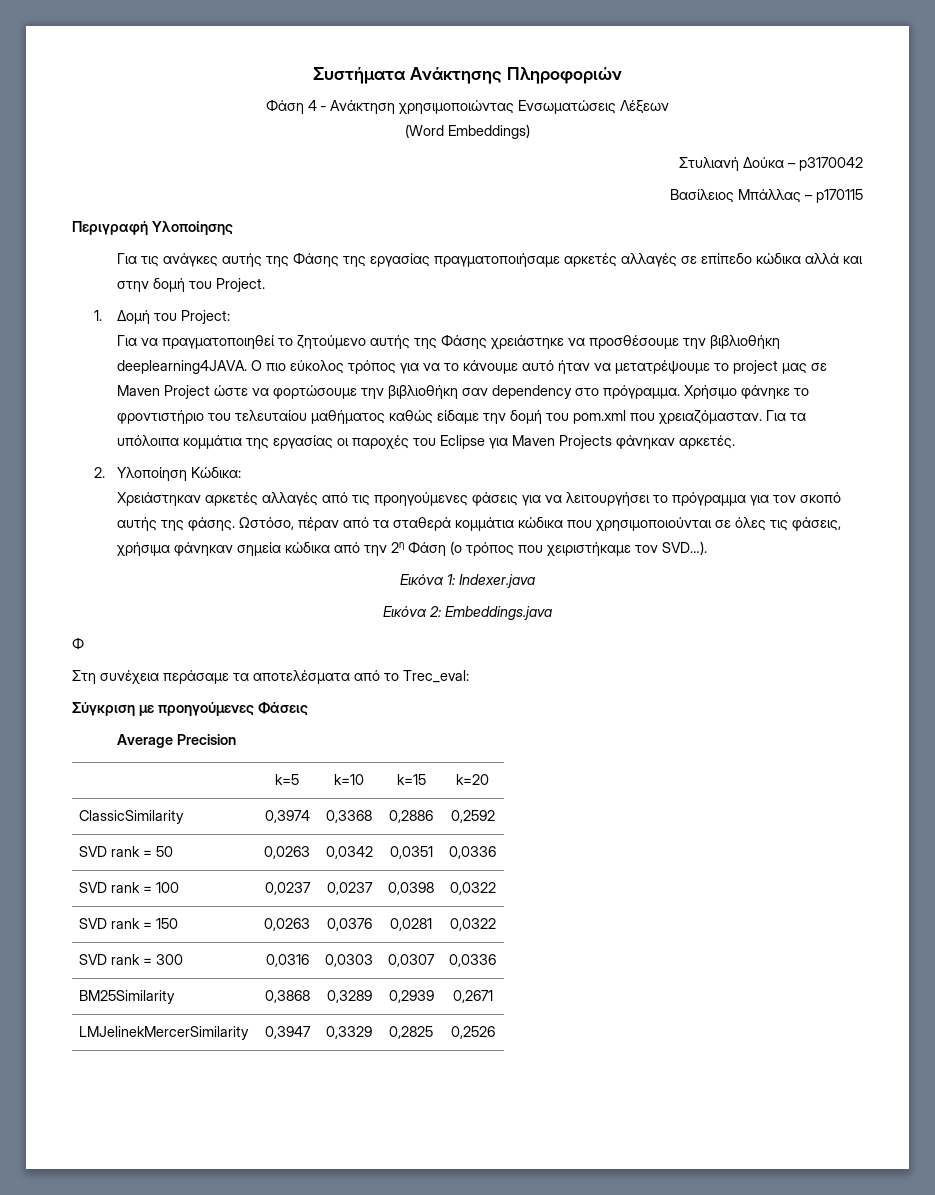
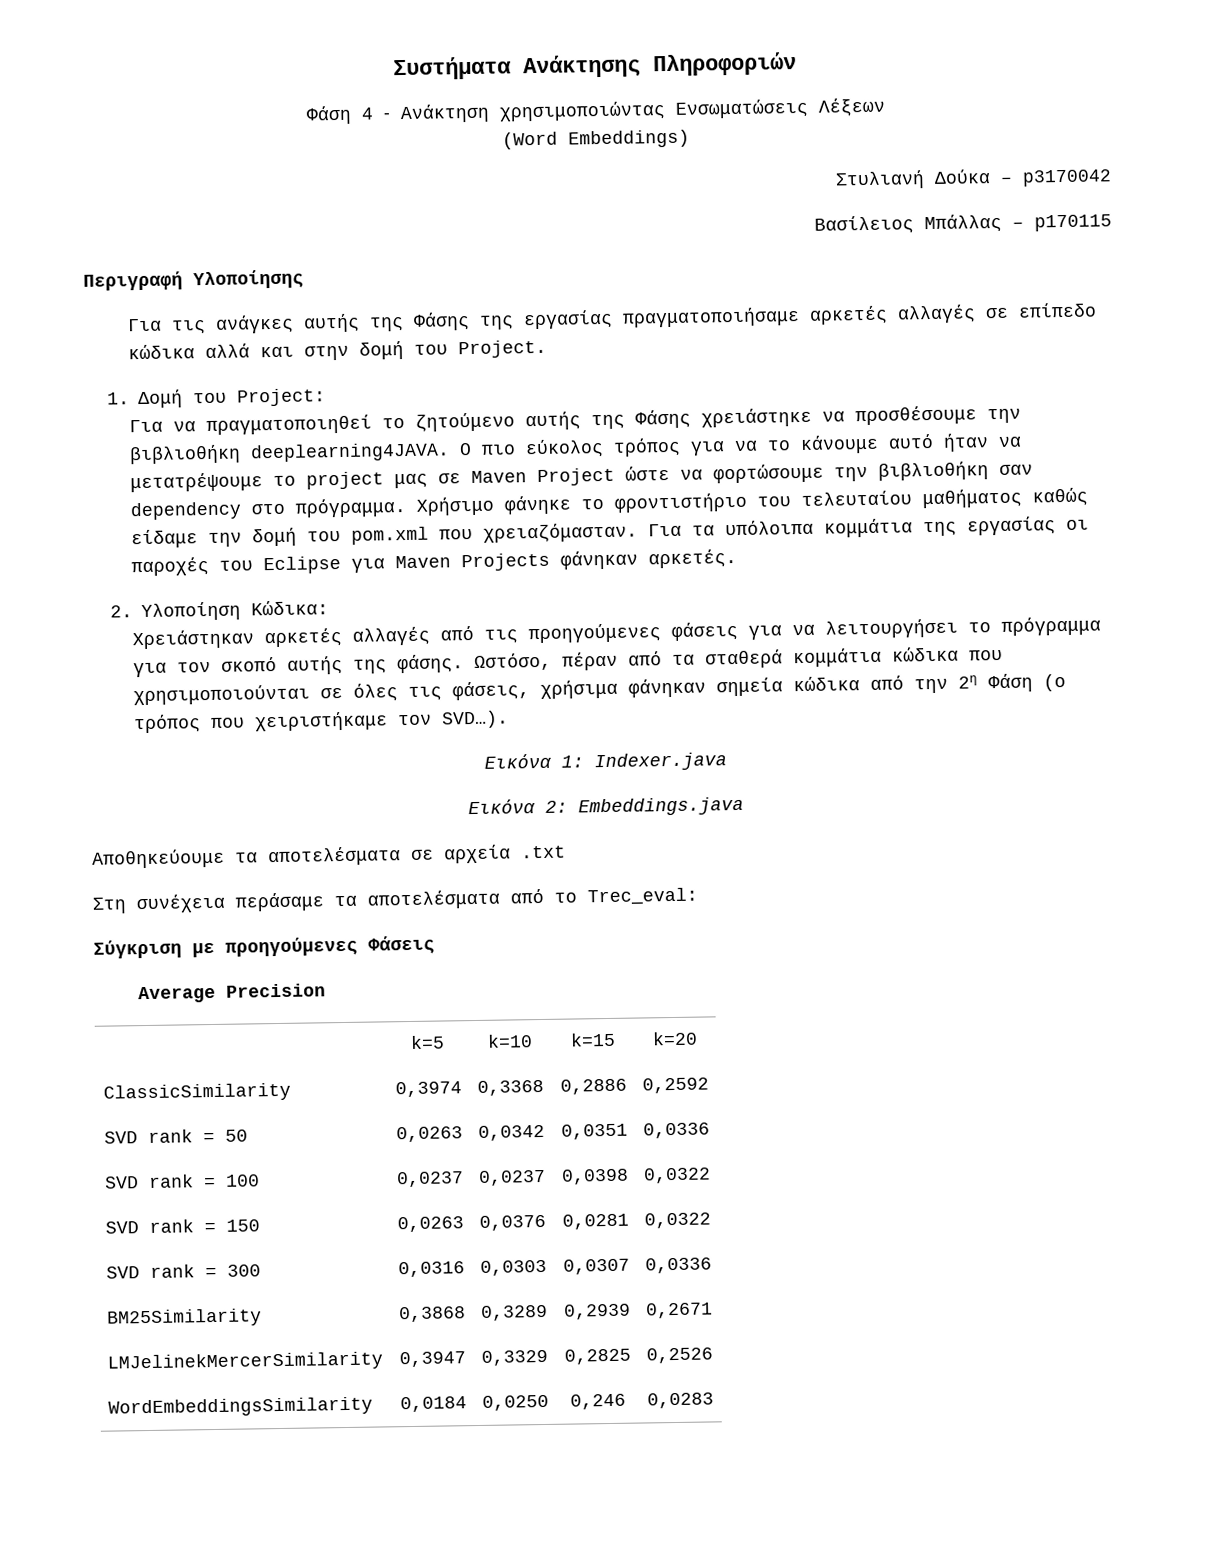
- Φ
+ Αποθηκεύουμε τα αποτελέσματα σε αρχεία .txt
+ WordEmbeddingsSimilarity | 0,0184 | 0,0250 | 0,246 | 0,0283

